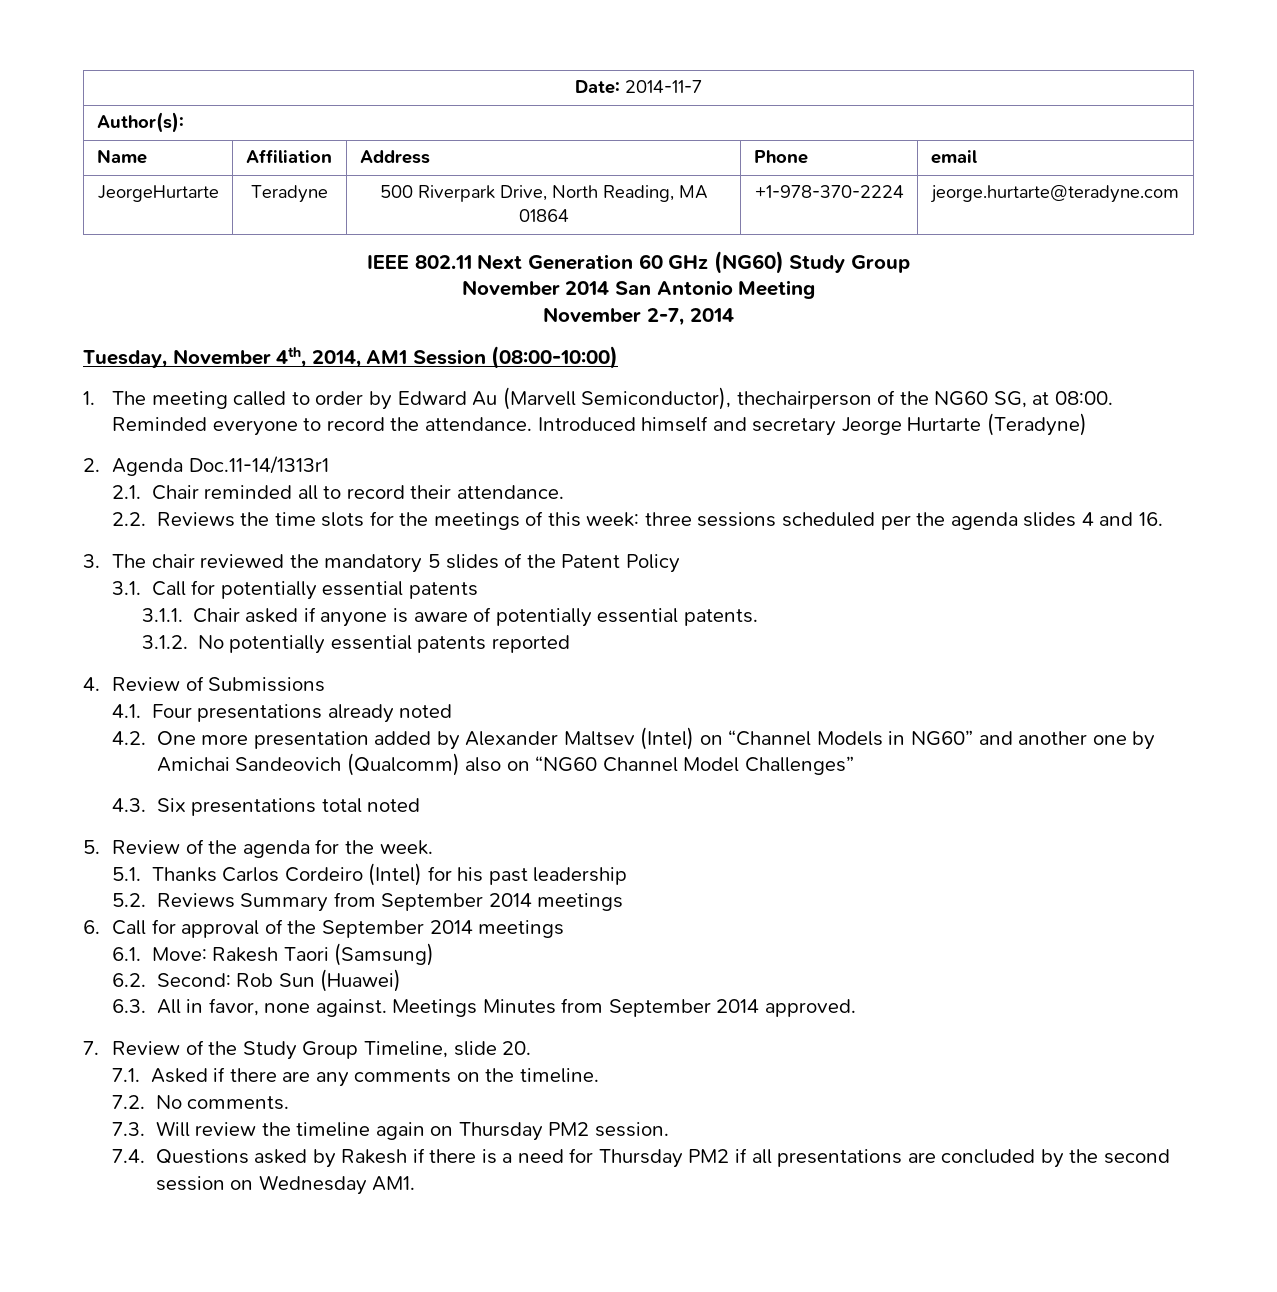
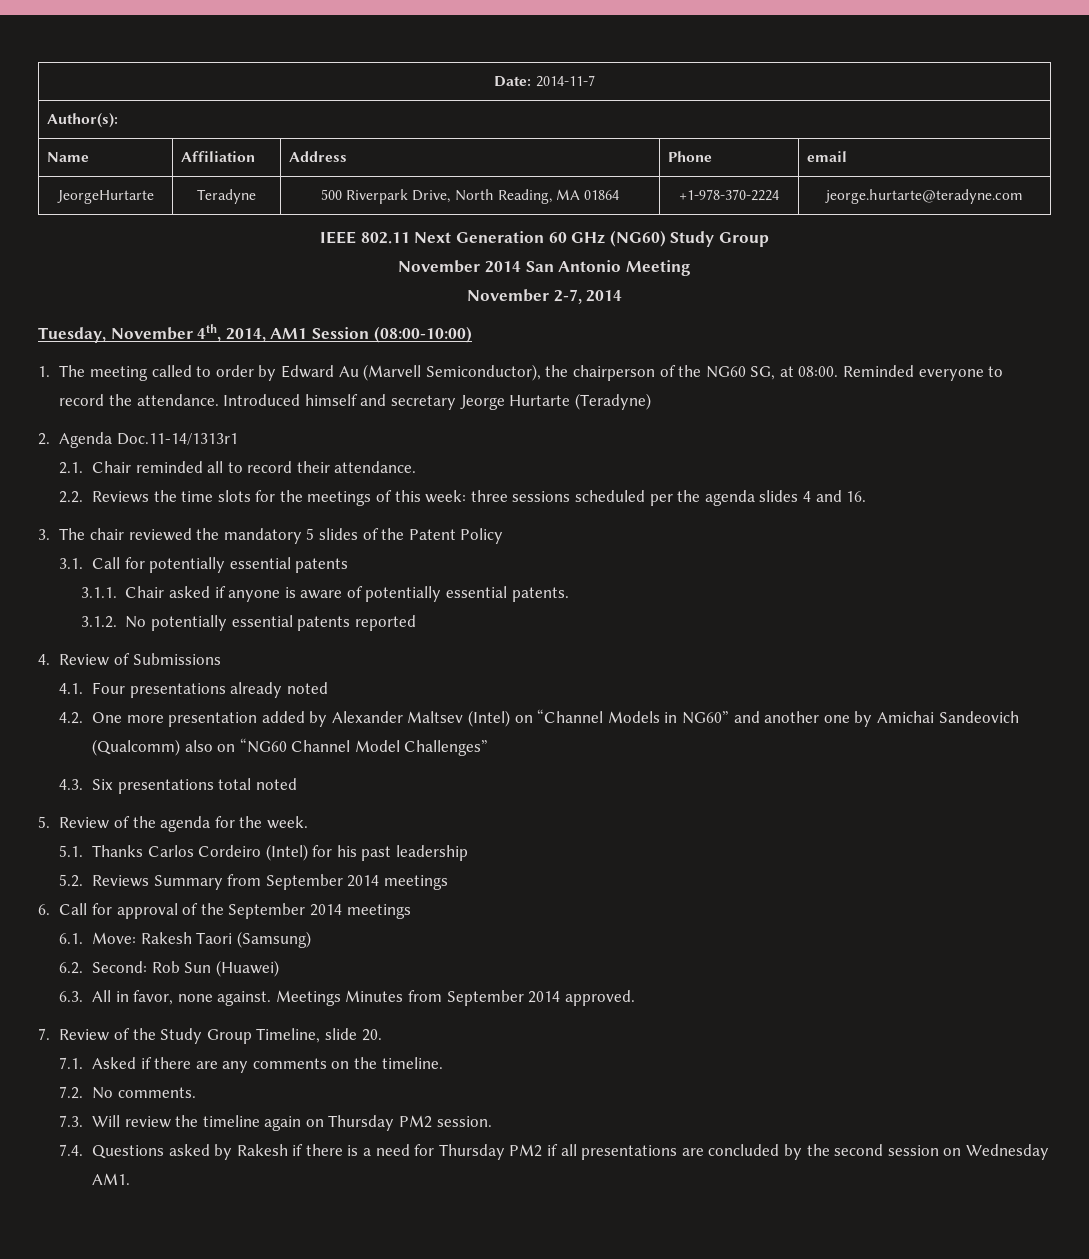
- 1. The meeting called to order by Edward Au (Marvell Semiconductor), thechairperson of the NG60 SG, at 08:00.
+ 1. The meeting called to order by Edward Au (Marvell Semiconductor), the chairperson of the NG60 SG, at 08:00.

